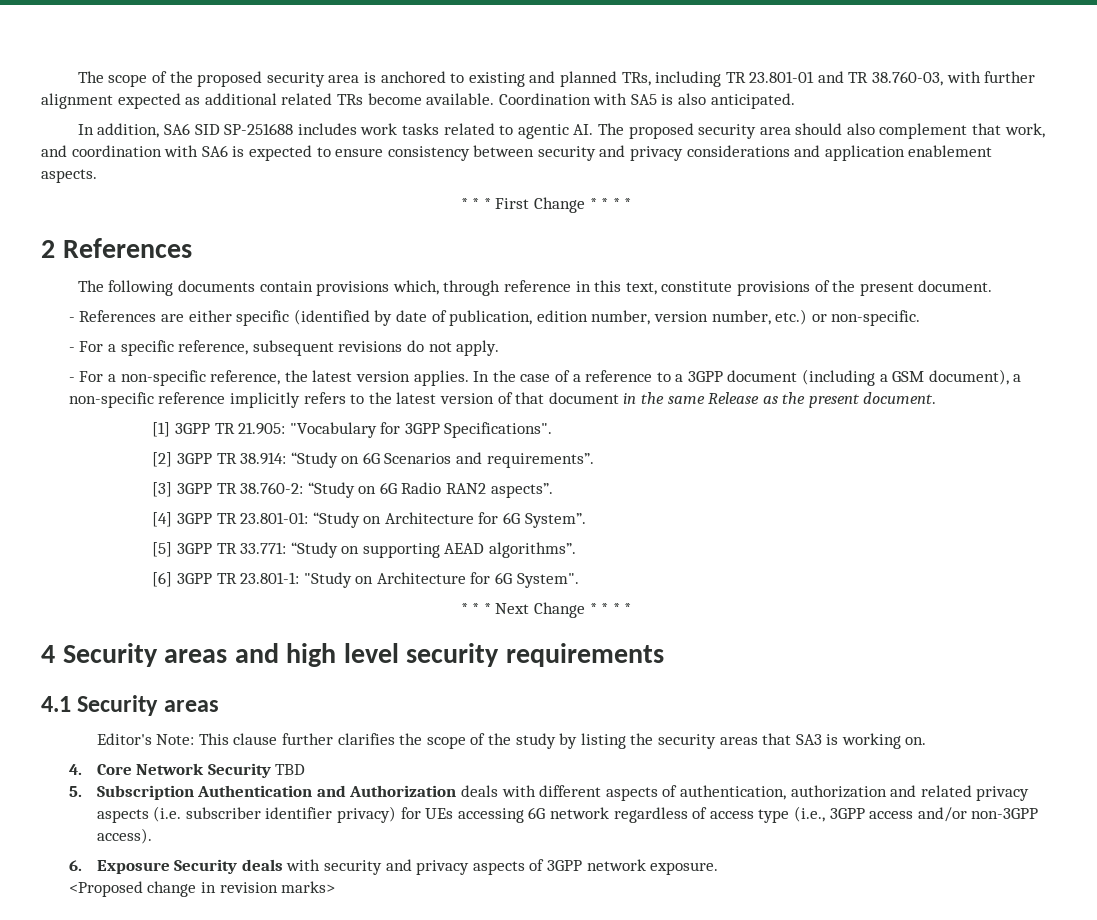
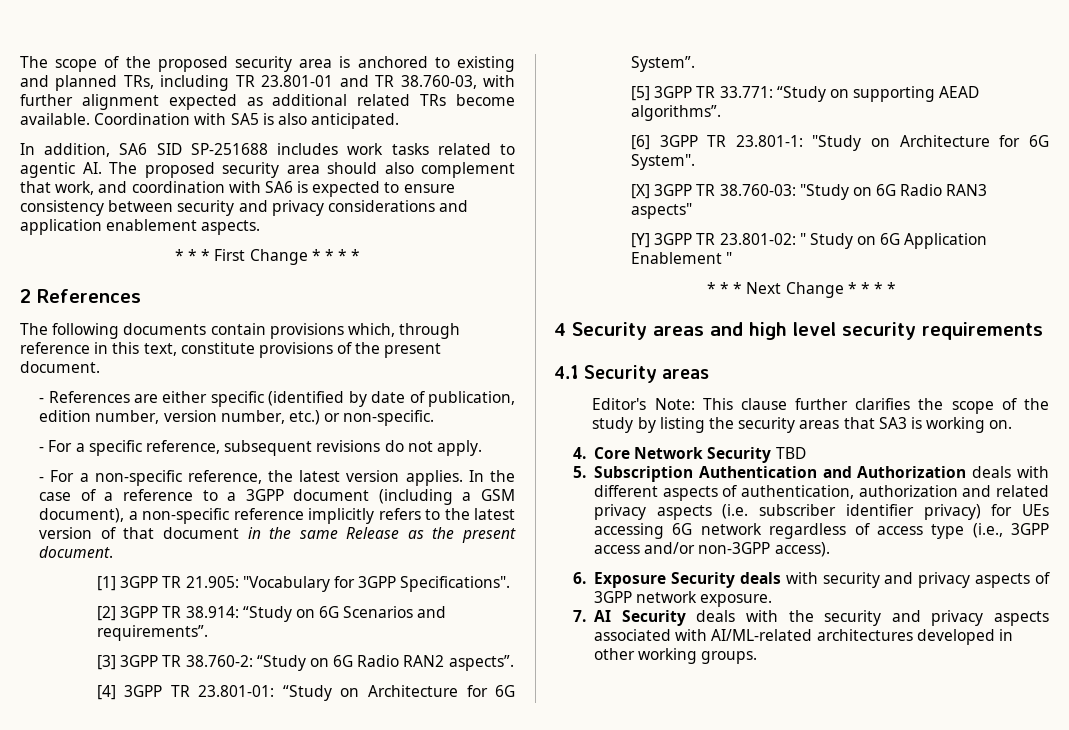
+ [X] 3GPP TR 38.760-03: "Study on 6G Radio RAN3 aspects"
+ [Y] 3GPP TR 23.801-02: " Study on 6G Application Enablement "
- <Proposed change in revision marks>
+ 7. AI Security deals with the security and privacy aspects associated with AI/ML-related architectures developed in other working groups.

